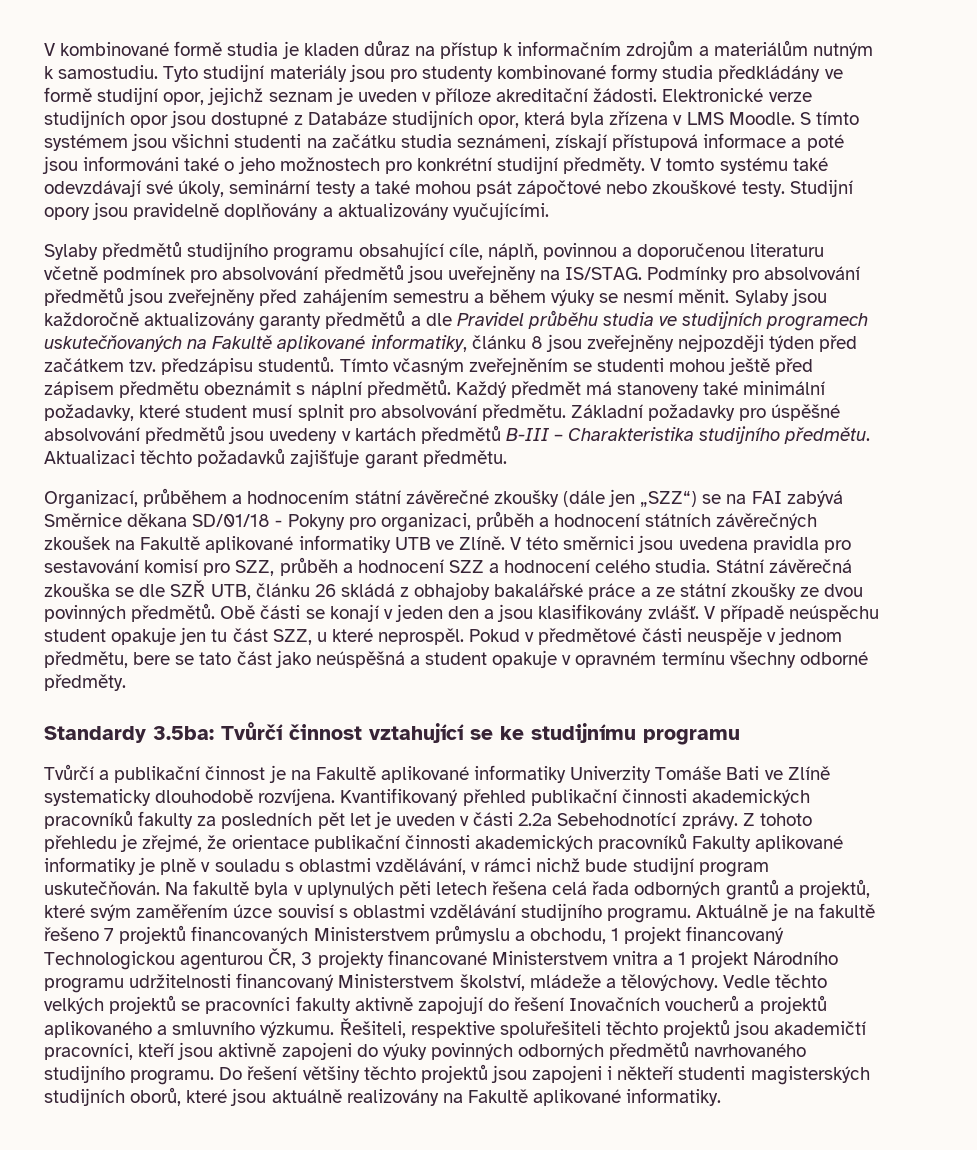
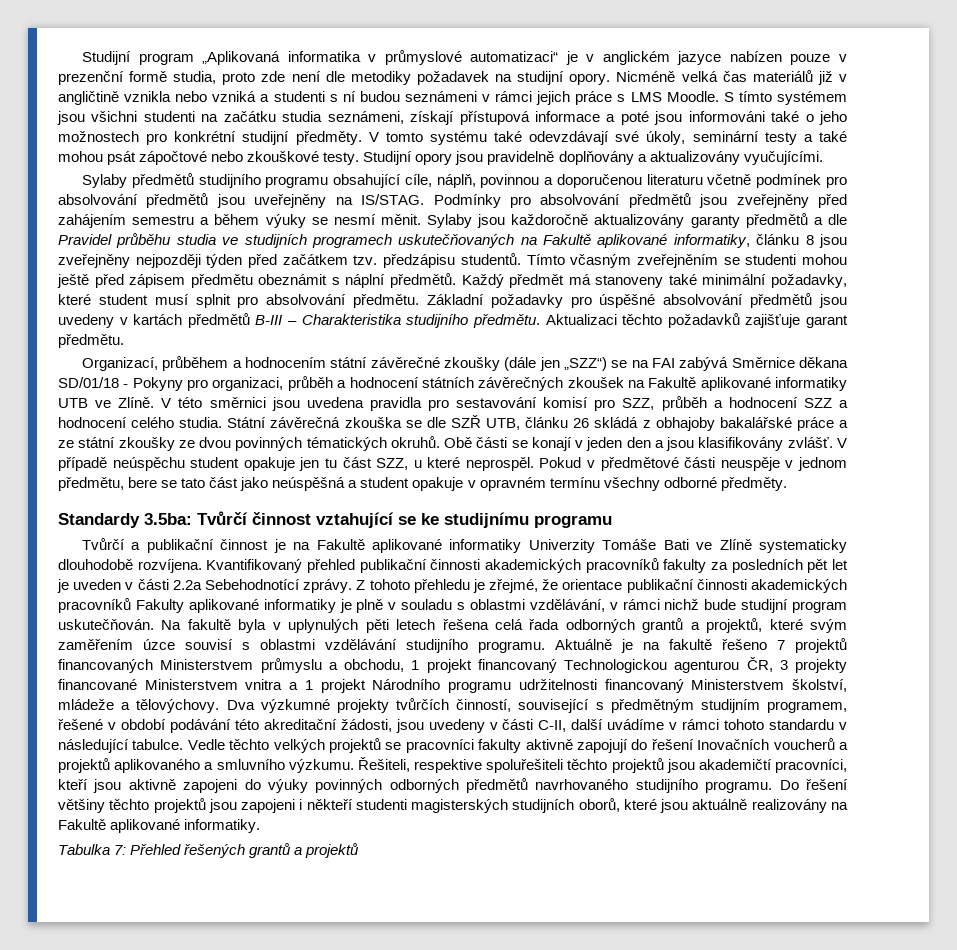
- V kombinované formě studia je kladen důraz na přístup k informačním zdrojům a materiálům nutným k samostudiu. Tyto studijní materiály jsou pro studenty kombinované formy studia předkládány ve formě studijní opor, jejichž seznam je uveden v příloze akreditační žádosti. Elektronické verze studijních opor jsou dostupné z Databáze studijních opor, která byla zřízena v LMS Moodle.
+ Studijní program „Aplikovaná informatika v průmyslové automatizaci“ je v anglickém jazyce nabízen pouze v prezenční formě studia, proto zde není dle metodiky požadavek na studijní opory. Nicméně velká čas materiálů již v angličtině vznikla nebo vzniká a studenti s ní budou seznámeni v rámci jejich práce s LMS Moodle.
- Státní závěrečná zkouška se dle SZŘ UTB, článku 26 skládá z obhajoby bakalářské práce a ze státní zkoušky ze dvou povinných předmětů.
+ Státní závěrečná zkouška se dle SZŘ UTB, článku 26 skládá z obhajoby bakalářské práce a ze státní zkoušky ze dvou povinných tématických okruhů.
+ Dva výzkumné projekty tvůrčích činností, související s předmětným studijním programem, řešené v období podávání této akreditační žádosti, jsou uvedeny v části C-II, další uvádíme v rámci tohoto standardu v následující tabulce.
+ Tabulka 7: Přehled řešených grantů a projektů

